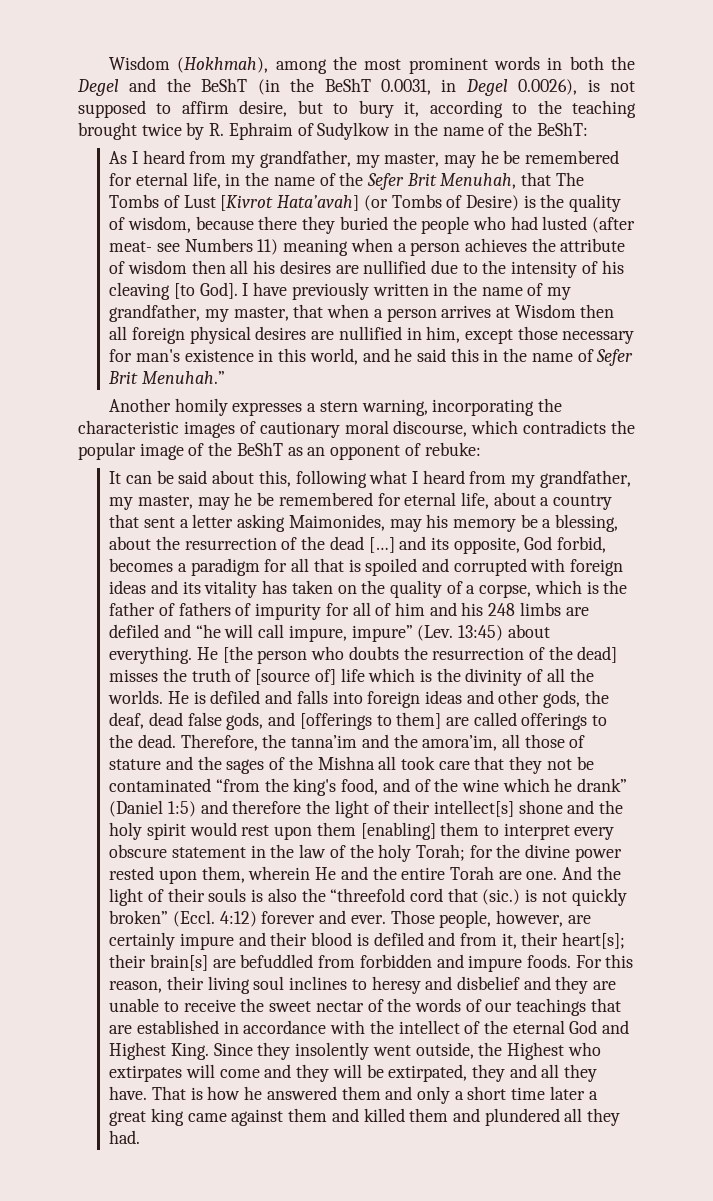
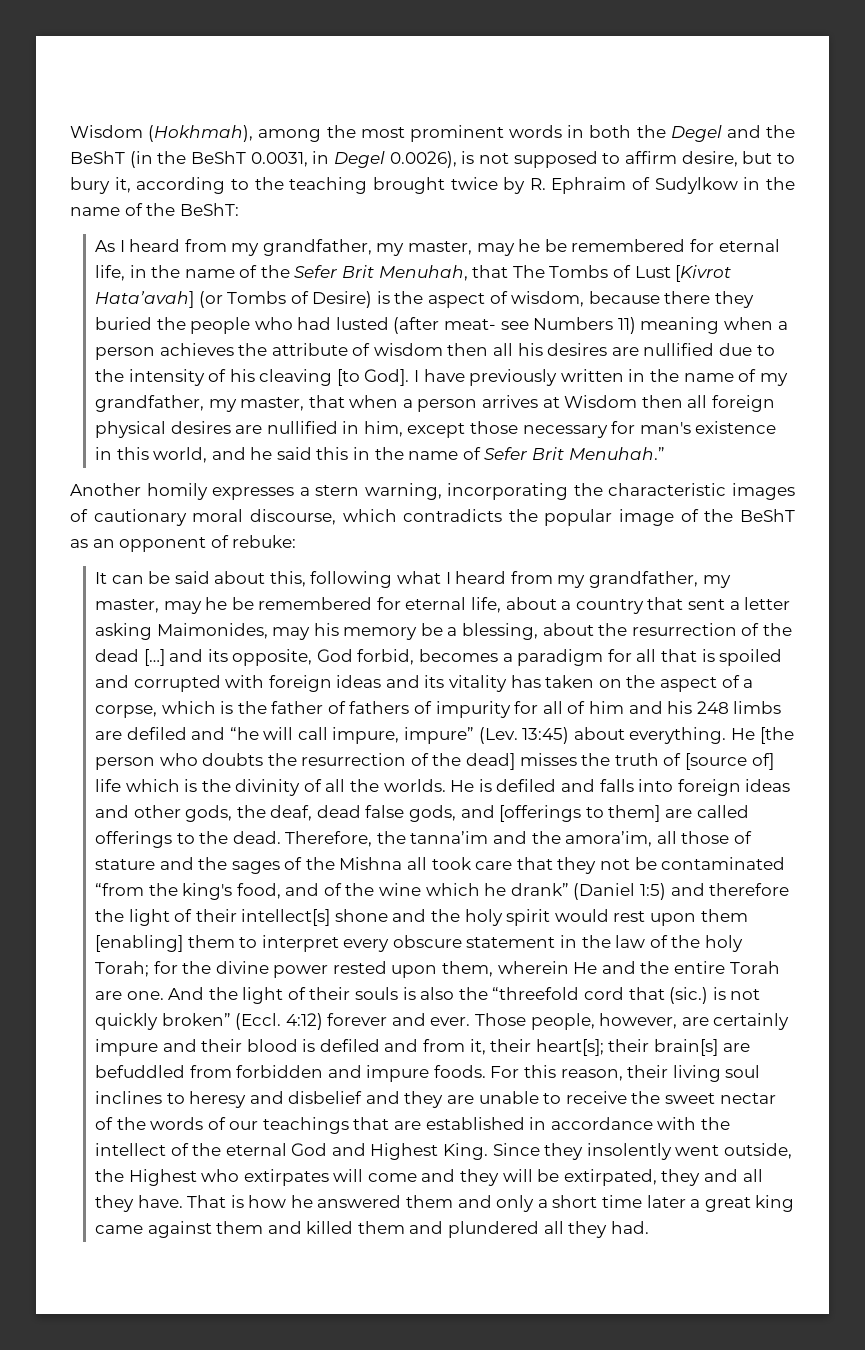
- As I heard from my grandfather, my master, may he be remembered for eternal life, in the name of the Sefer Brit Menuhah, that The Tombs of Lust [Kivrot Hata’avah] (or Tombs of Desire) is the quality of wisdom, because there they buried the people who had lusted (after meat- see Numbers 11) meaning when a person achieves the attribute of wisdom then all his desires are nullified due to the intensity of his cleaving [to God].
+ As I heard from my grandfather, my master, may he be remembered for eternal life, in the name of the Sefer Brit Menuhah, that The Tombs of Lust [Kivrot Hata’avah] (or Tombs of Desire) is the aspect of wisdom, because there they buried the people who had lusted (after meat- see Numbers 11) meaning when a person achieves the attribute of wisdom then all his desires are nullified due to the intensity of his cleaving [to God].
- It can be said about this, following what I heard from my grandfather, my master, may he be remembered for eternal life, about a country that sent a letter asking Maimonides, may his memory be a blessing, about the resurrection of the dead […] and its opposite, God forbid, becomes a paradigm for all that is spoiled and corrupted with foreign ideas and its vitality has taken on the quality of a corpse, which is the father of fathers of impurity for all of him and his 248 limbs are defiled and “he will call impure, impure” (Lev. 13:45) about everything.
+ It can be said about this, following what I heard from my grandfather, my master, may he be remembered for eternal life, about a country that sent a letter asking Maimonides, may his memory be a blessing, about the resurrection of the dead […] and its opposite, God forbid, becomes a paradigm for all that is spoiled and corrupted with foreign ideas and its vitality has taken on the aspect of a corpse, which is the father of fathers of impurity for all of him and his 248 limbs are defiled and “he will call impure, impure” (Lev. 13:45) about everything.

